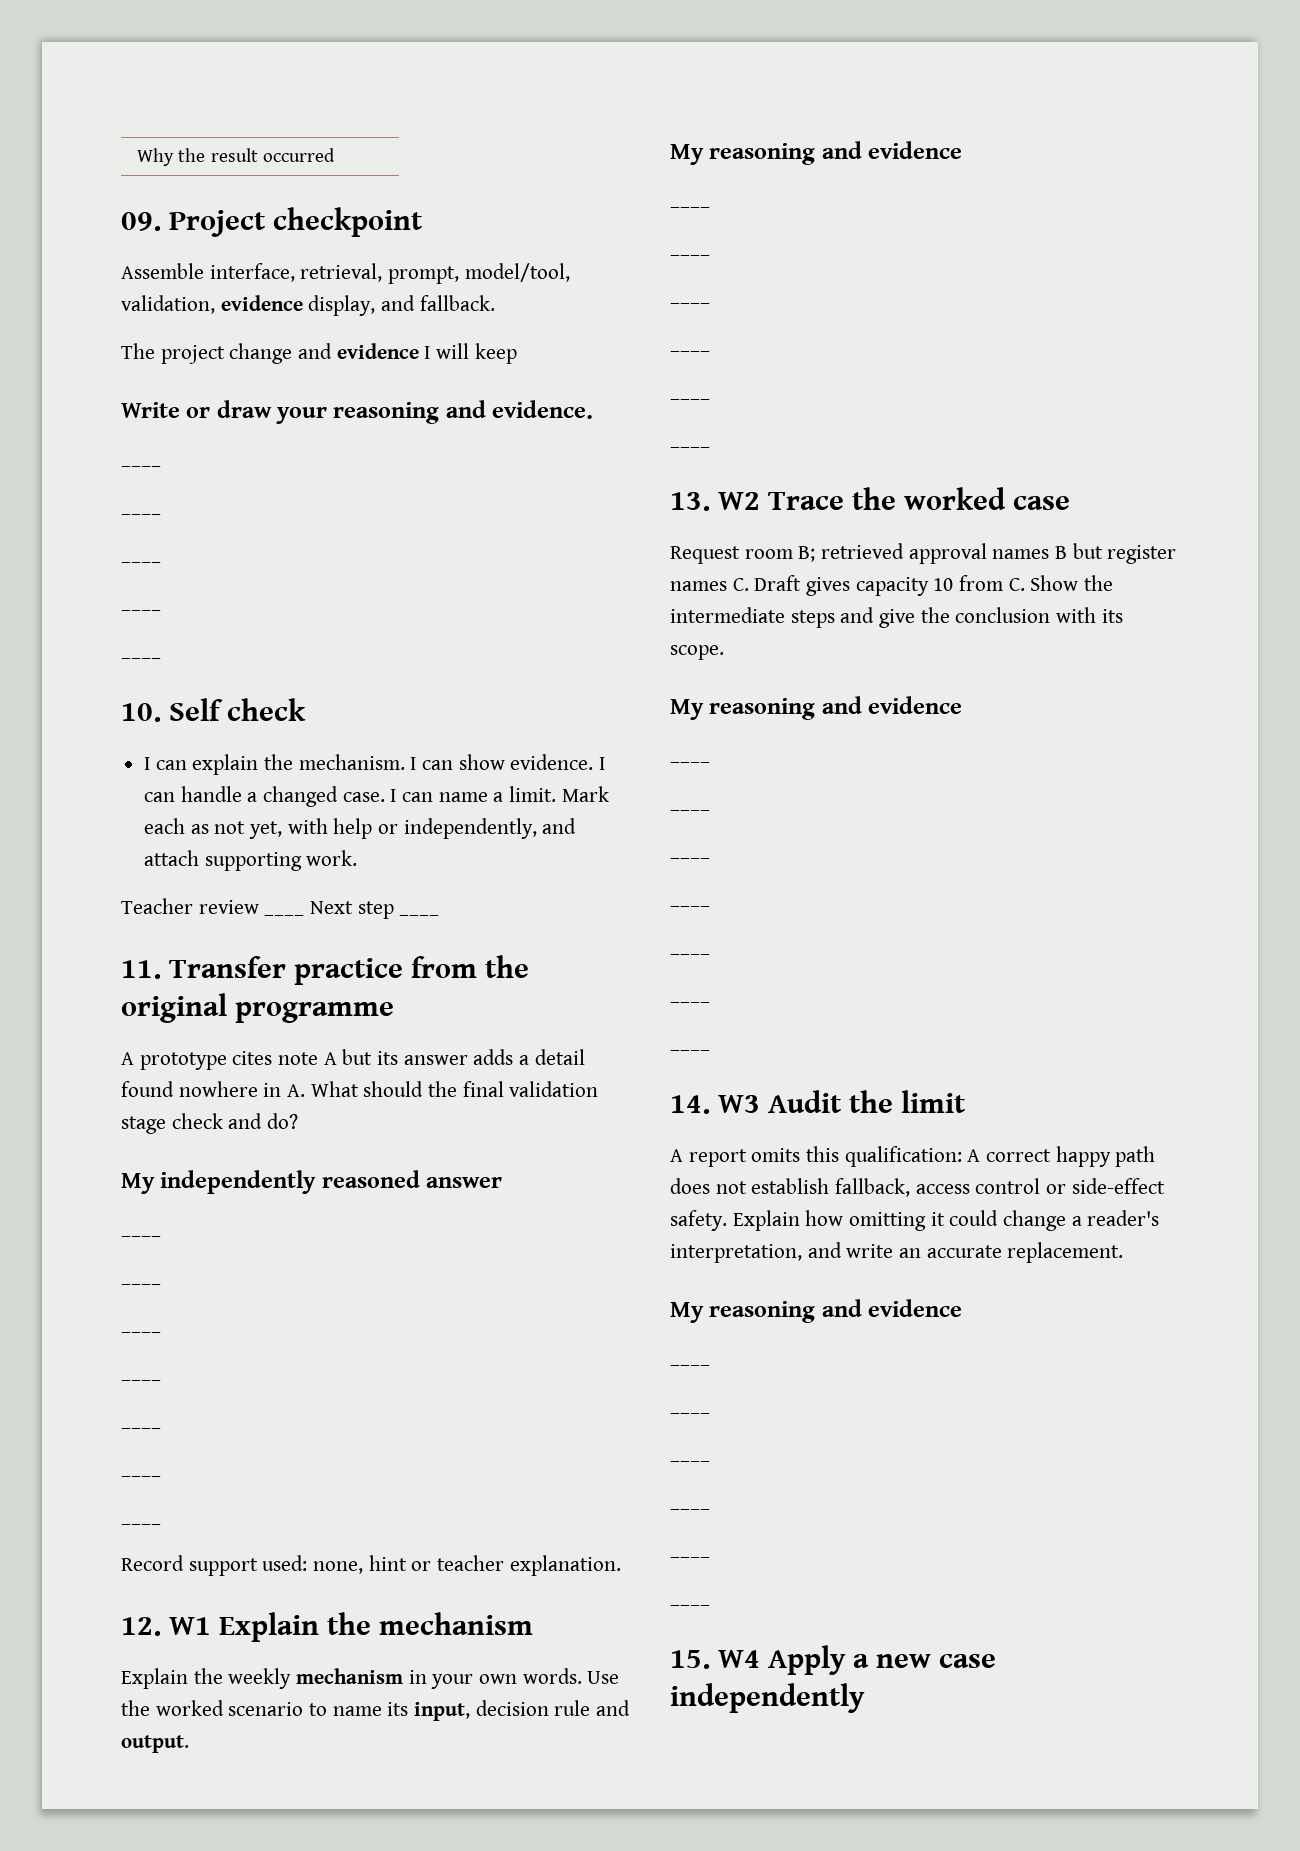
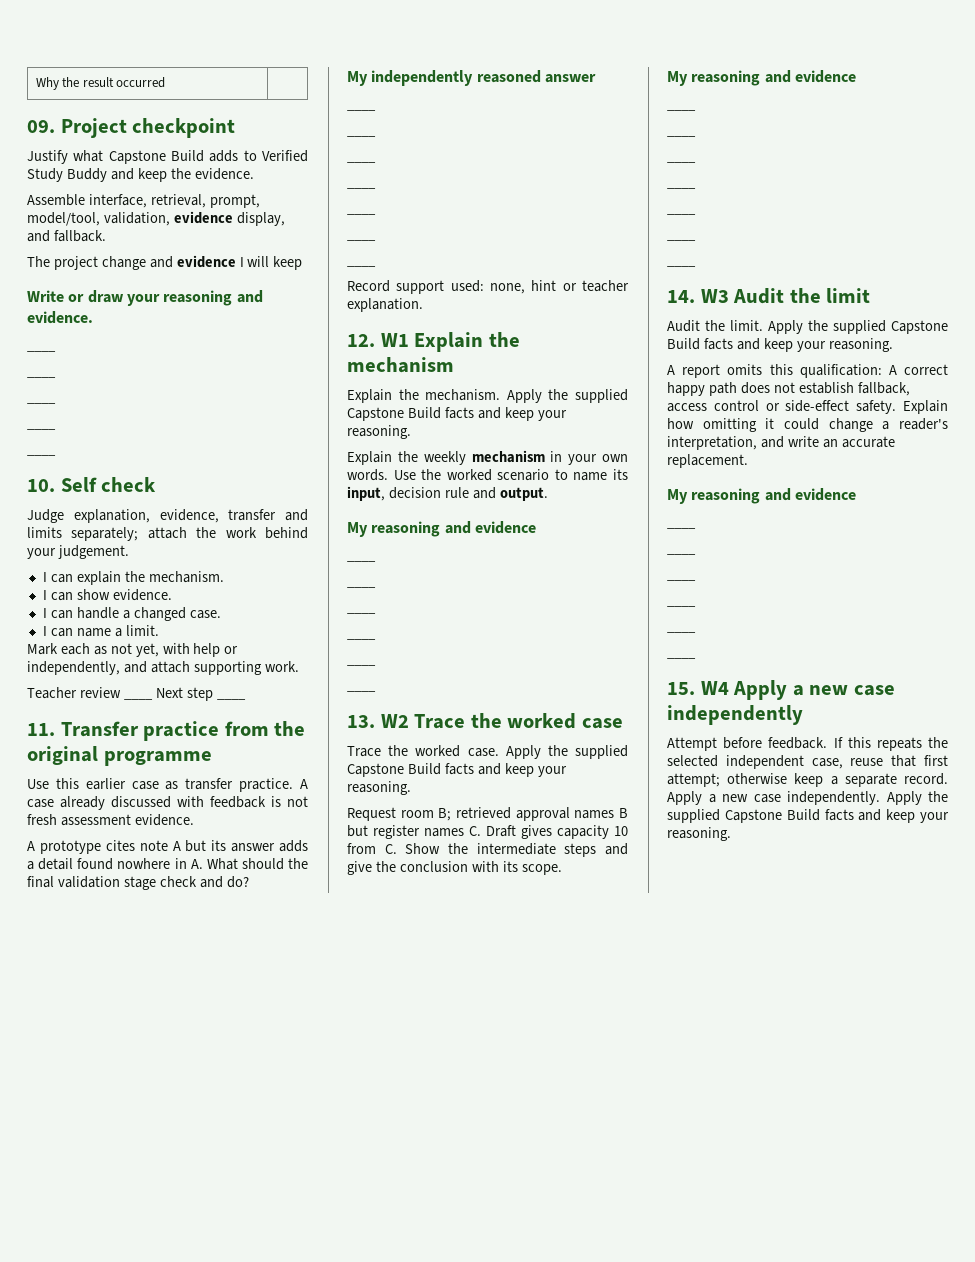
+ Justify what Capstone Build adds to Verified Study Buddy and keep the evidence.
+ Judge explanation, evidence, transfer and limits separately; attach the work behind your judgement.
- I can explain the mechanism. I can show evidence. I can handle a changed case. I can name a limit. Mark each as not yet, with help or independently, and attach supporting work.
+ I can explain the mechanism.
+ I can show evidence.
+ I can handle a changed case.
+ I can name a limit.
+ Mark each as not yet, with help or independently, and attach supporting work.
+ Use this earlier case as transfer practice. A case already discussed with feedback is not fresh assessment evidence.
+ Explain the mechanism. Apply the supplied Capstone Build facts and keep your reasoning.
+ Trace the worked case. Apply the supplied Capstone Build facts and keep your reasoning.
+ Audit the limit. Apply the supplied Capstone Build facts and keep your reasoning.
+ Attempt before feedback. If this repeats the selected independent case, reuse that first attempt; otherwise keep a separate record. Apply a new case independently. Apply the supplied Capstone Build facts and keep your reasoning.

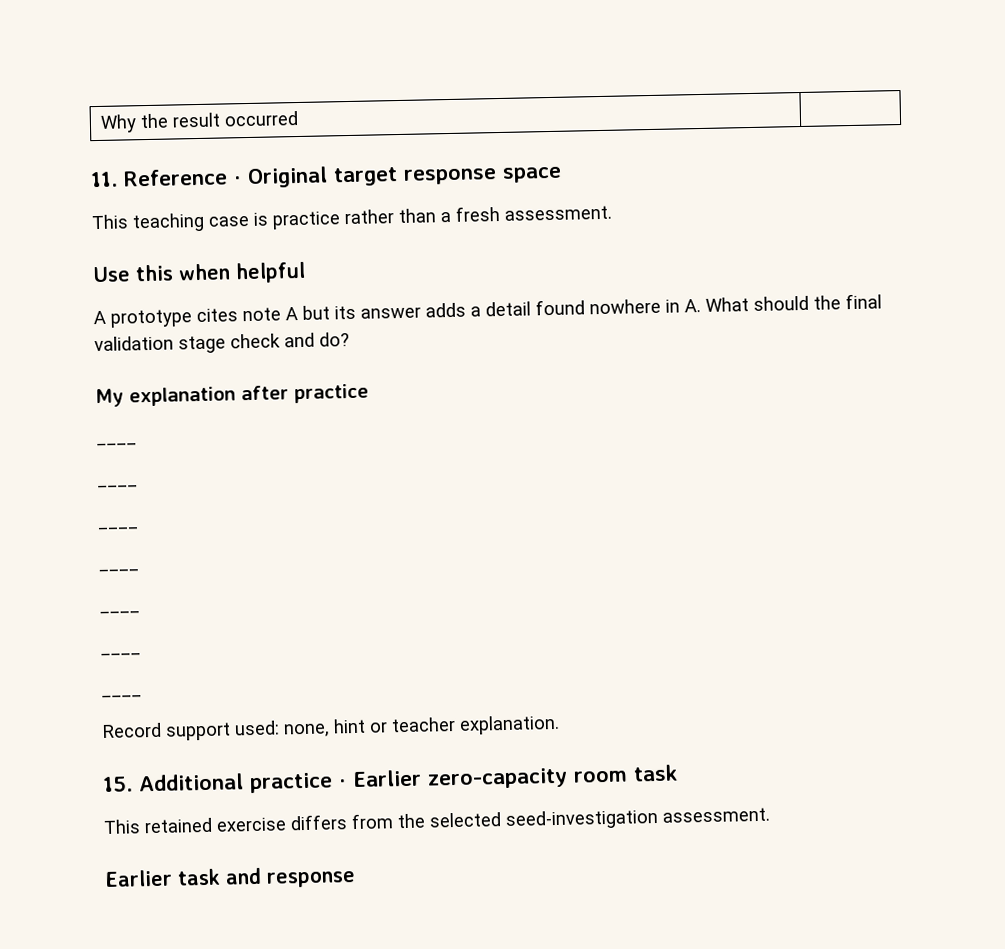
- 09. Project checkpoint
- Justify what Capstone Build adds to Verified Study Buddy and keep the evidence.
- Assemble interface, retrieval, prompt, model/tool, validation, evidence display, and fallback.
- The project change and evidence I will keep
- Write or draw your reasoning and evidence.
- ____
- ____
- ____
- ____
- ____
- 10. Self check
- Judge explanation, evidence, transfer and limits separately; attach the work behind your judgement.
- I can explain the mechanism.
- I can show evidence.
- I can handle a changed case.
- I can name a limit.
- Mark each as not yet, with help or independently, and attach supporting work.
- Teacher review ____ Next step ____
- 11. Transfer practice from the original programme
- Use this earlier case as transfer practice. A case already discussed with feedback is not fresh assessment evidence.
+ 11. Reference · Original target response space
+ This teaching case is practice rather than a fresh assessment.
+ Use this when helpful
- My independently reasoned answer
+ My explanation after practice
- 12. W1 Explain the mechanism
- Explain the mechanism. Apply the supplied Capstone Build facts and keep your reasoning.
- Explain the weekly mechanism in your own words. Use the worked scenario to name its input, decision rule and output.
- My reasoning and evidence
- ____
- ____
- ____
- ____
- ____
- ____
- 13. W2 Trace the worked case
- Trace the worked case. Apply the supplied Capstone Build facts and keep your reasoning.
- Request room B; retrieved approval names B but register names C. Draft gives capacity 10 from C. Show the intermediate steps and give the conclusion with its scope.
- My reasoning and evidence
- ____
- ____
- ____
- ____
- ____
- ____
- ____
- 14. W3 Audit the limit
- Audit the limit. Apply the supplied Capstone Build facts and keep your reasoning.
- A report omits this qualification: A correct happy path does not establish fallback, access control or side-effect safety. Explain how omitting it could change a reader's interpretation, and write an accurate replacement.
- My reasoning and evidence
- ____
- ____
- ____
- ____
- ____
- ____
- 15. W4 Apply a new case independently
- Attempt before feedback. If this repeats the selected independent case, reuse that first attempt; otherwise keep a separate record. Apply a new case independently. Apply the supplied Capstone Build facts and keep your reasoning.
+ 15. Additional practice · Earlier zero-capacity room task
+ This retained exercise differs from the selected seed-investigation assessment.
+ Earlier task and response

